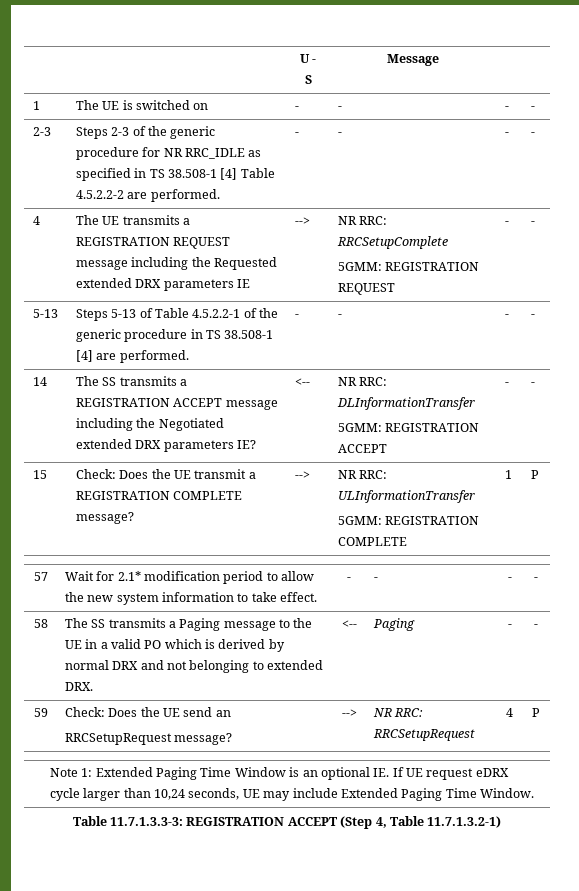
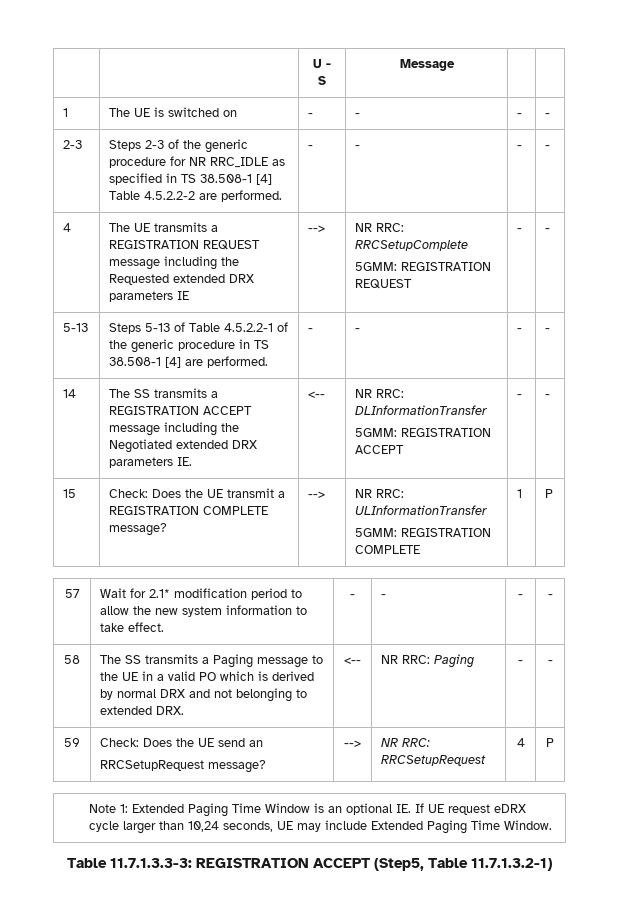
- 14 | The SS transmits a REGISTRATION ACCEPT message including the Negotiated extended DRX parameters IE? | <-- | NR RRC: DLInformationTransfer
+ 14 | The SS transmits a REGISTRATION ACCEPT message including the Negotiated extended DRX parameters IE. | <-- | NR RRC: DLInformationTransfer
- 58 | The SS transmits a Paging message to the UE in a valid PO which is derived by normal DRX and not belonging to extended DRX. | <-- | Paging | - | -
+ 58 | The SS transmits a Paging message to the UE in a valid PO which is derived by normal DRX and not belonging to extended DRX. | <-- | NR RRC: Paging | - | -
- Table 11.7.1.3.3-3: REGISTRATION ACCEPT (Step 4, Table 11.7.1.3.2-1)
+ Table 11.7.1.3.3-3: REGISTRATION ACCEPT (Step5, Table 11.7.1.3.2-1)

